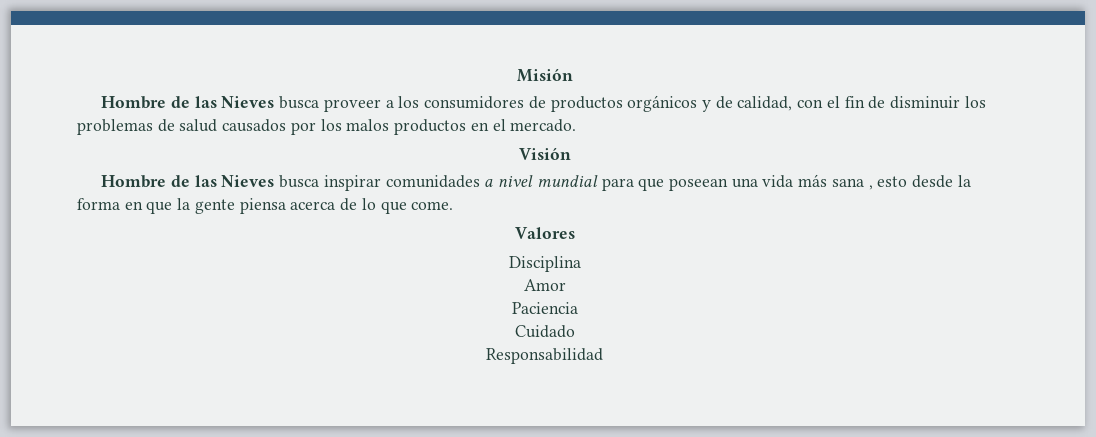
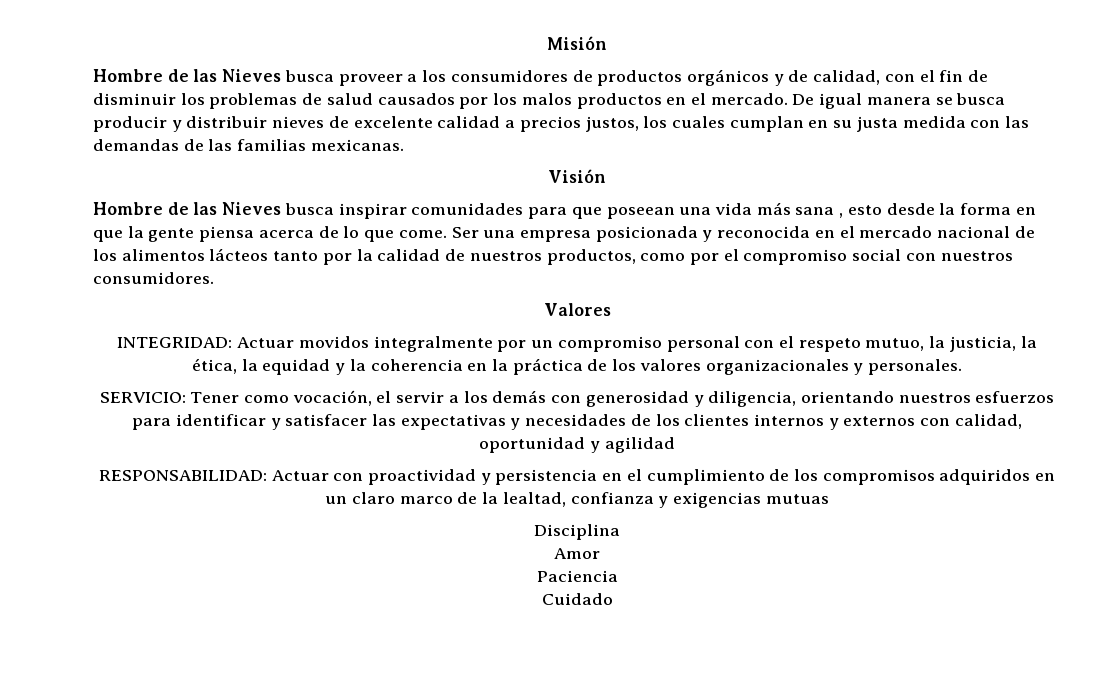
+ De igual manera se busca producir y distribuir nieves de excelente calidad a precios justos, los cuales cumplan en su justa medida con las demandas de las familias mexicanas.
- Hombre de las Nieves busca inspirar comunidades a nivel mundial para que poseean una vida más sana , esto desde la forma en que la gente piensa acerca de lo que come.
+ Hombre de las Nieves busca inspirar comunidades para que poseean una vida más sana , esto desde la forma en que la gente piensa acerca de lo que come. Ser una empresa posicionada y reconocida en el mercado nacional de los alimentos lácteos tanto por la calidad de nuestros productos, como por el compromiso social con nuestros consumidores.
  Valores
+ INTEGRIDAD: Actuar movidos integralmente por un compromiso personal con el respeto mutuo, la justicia, la ética, la equidad y la coherencia en la práctica de los valores organizacionales y personales.
+ SERVICIO: Tener como vocación, el servir a los demás con generosidad y diligencia, orientando nuestros esfuerzos para identificar y satisfacer las expectativas y necesidades de los clientes internos y externos con calidad, oportunidad y agilidad
+ RESPONSABILIDAD: Actuar con proactividad y persistencia en el cumplimiento de los compromisos adquiridos en un claro marco de la lealtad, confianza y exigencias mutuas
- Responsabilidad

